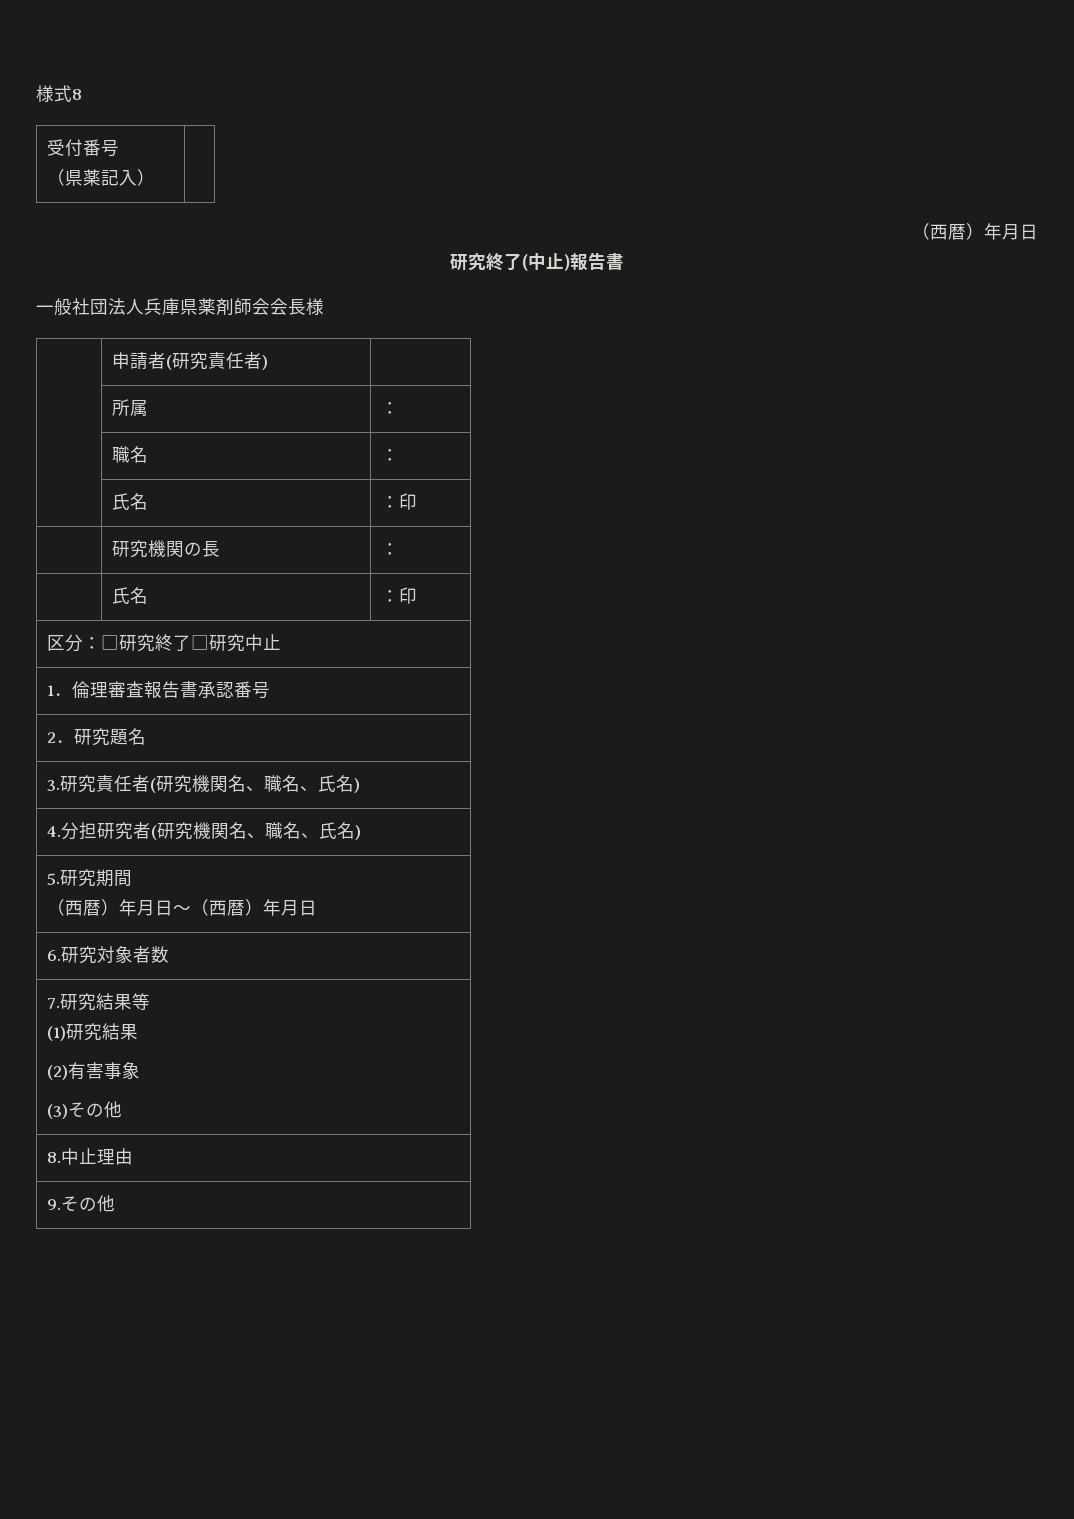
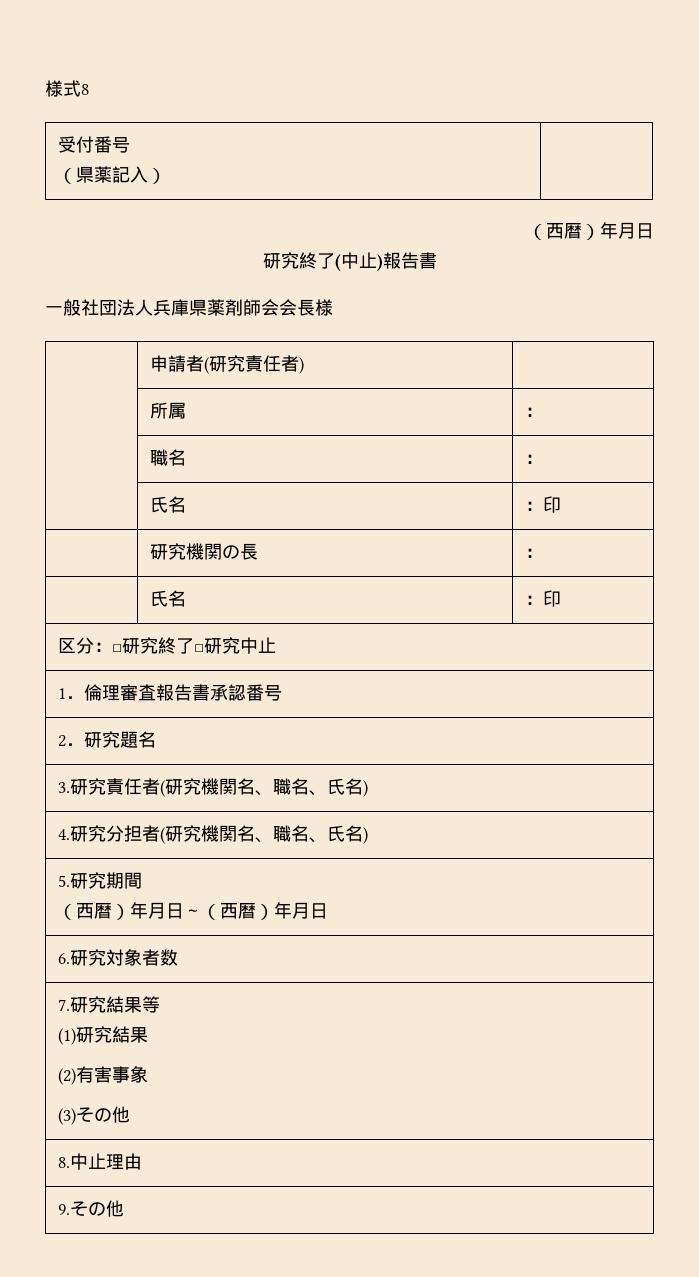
- 4.分担研究者(研究機関名、職名、氏名)
+ 4.研究分担者(研究機関名、職名、氏名)

